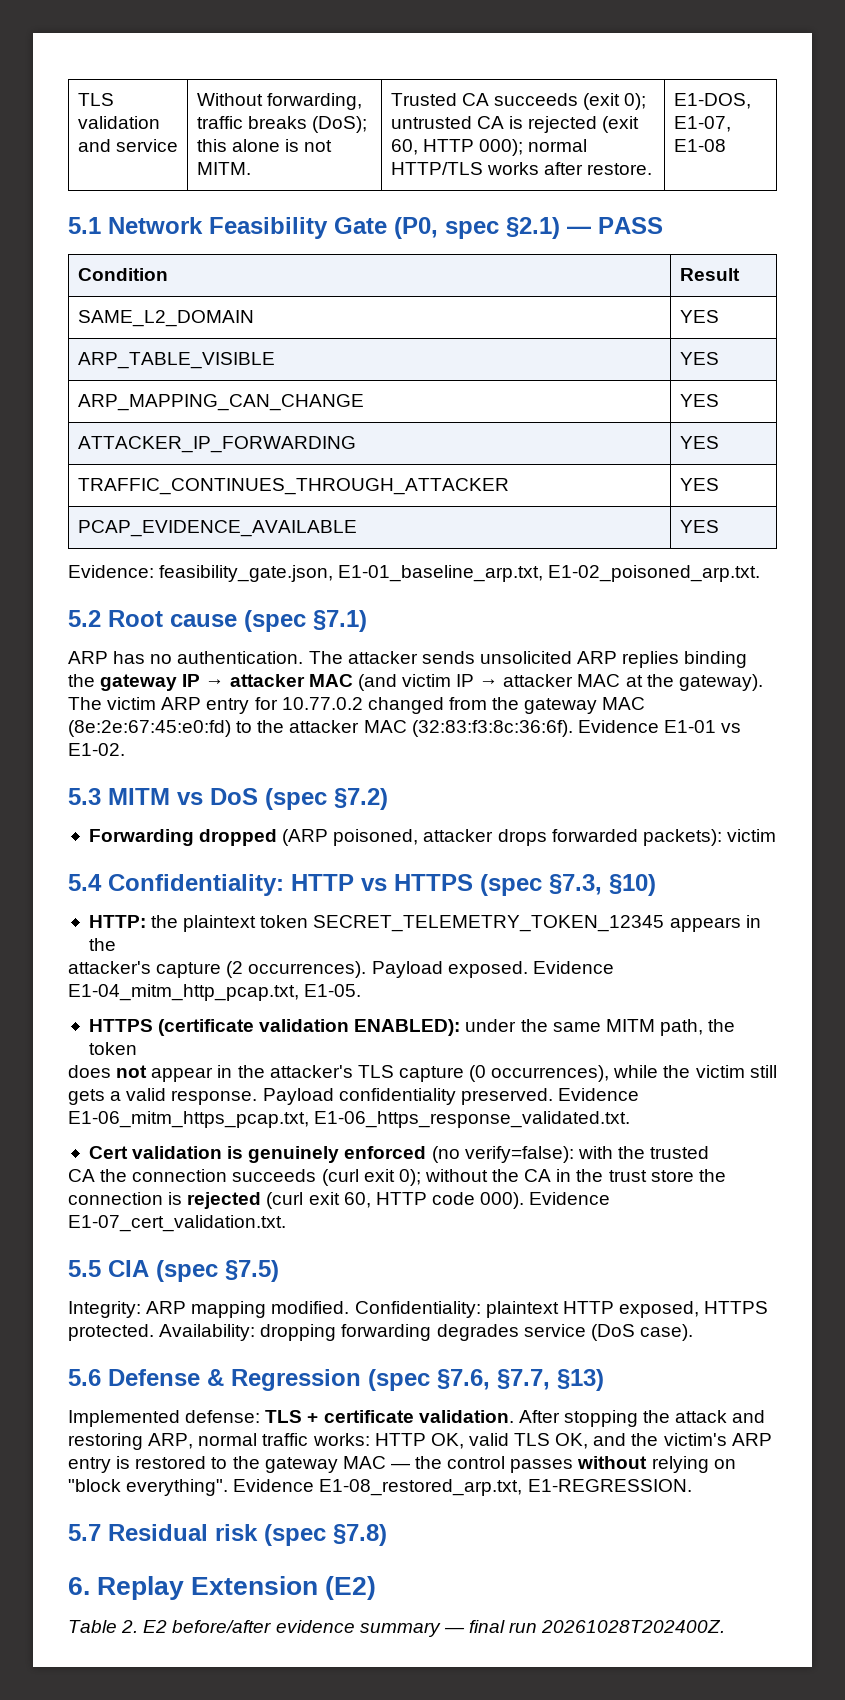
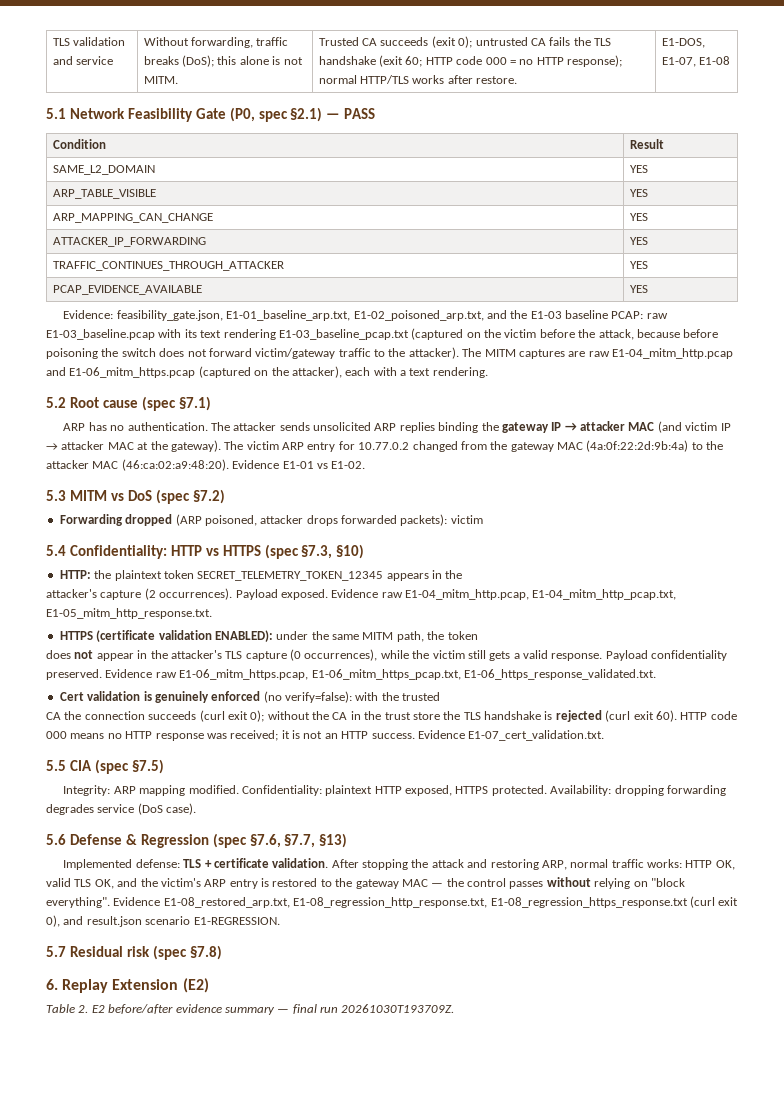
- Trusted CA succeeds (exit 0); untrusted CA is rejected (exit 60, HTTP 000); normal HTTP/TLS works after restore.
+ Trusted CA succeeds (exit 0); untrusted CA fails the TLS handshake (exit 60; HTTP code 000 = no HTTP response); normal HTTP/TLS works after restore.
- Evidence: feasibility_gate.json, E1-01_baseline_arp.txt, E1-02_poisoned_arp.txt.
+ Evidence: feasibility_gate.json, E1-01_baseline_arp.txt, E1-02_poisoned_arp.txt, and the E1-03 baseline PCAP: raw E1-03_baseline.pcap with its text rendering E1-03_baseline_pcap.txt (captured on the victim before the attack, because before poisoning the switch does not forward victim/gateway traffic to the attacker). The MITM captures are raw E1-04_mitm_http.pcap and E1-06_mitm_https.pcap (captured on the attacker), each with a text rendering.
- The victim ARP entry for 10.77.0.2 changed from the gateway MAC (8e:2e:67:45:e0:fd) to the attacker MAC (32:83:f3:8c:36:6f).
+ The victim ARP entry for 10.77.0.2 changed from the gateway MAC (4a:0f:22:2d:9b:4a) to the attacker MAC (46:ca:02:a9:48:20).
- Evidence E1-04_mitm_http_pcap.txt, E1-05.
+ Evidence raw E1-04_mitm_http.pcap, E1-04_mitm_http_pcap.txt, E1-05_mitm_http_response.txt.
- Evidence E1-06_mitm_https_pcap.txt, E1-06_https_response_validated.txt.
+ Evidence raw E1-06_mitm_https.pcap, E1-06_mitm_https_pcap.txt, E1-06_https_response_validated.txt.
- CA the connection succeeds (curl exit 0); without the CA in the trust store the connection is rejected (curl exit 60, HTTP code 000).
+ CA the connection succeeds (curl exit 0); without the CA in the trust store the TLS handshake is rejected (curl exit 60). HTTP code 000 means no HTTP response was received; it is not an HTTP success.
- Evidence E1-08_restored_arp.txt, E1-REGRESSION.
+ Evidence E1-08_restored_arp.txt, E1-08_regression_http_response.txt, E1-08_regression_https_response.txt (curl exit 0), and result.json scenario E1-REGRESSION.
- Table 2. E2 before/after evidence summary — final run 20261028T202400Z.
+ Table 2. E2 before/after evidence summary — final run 20261030T193709Z.

